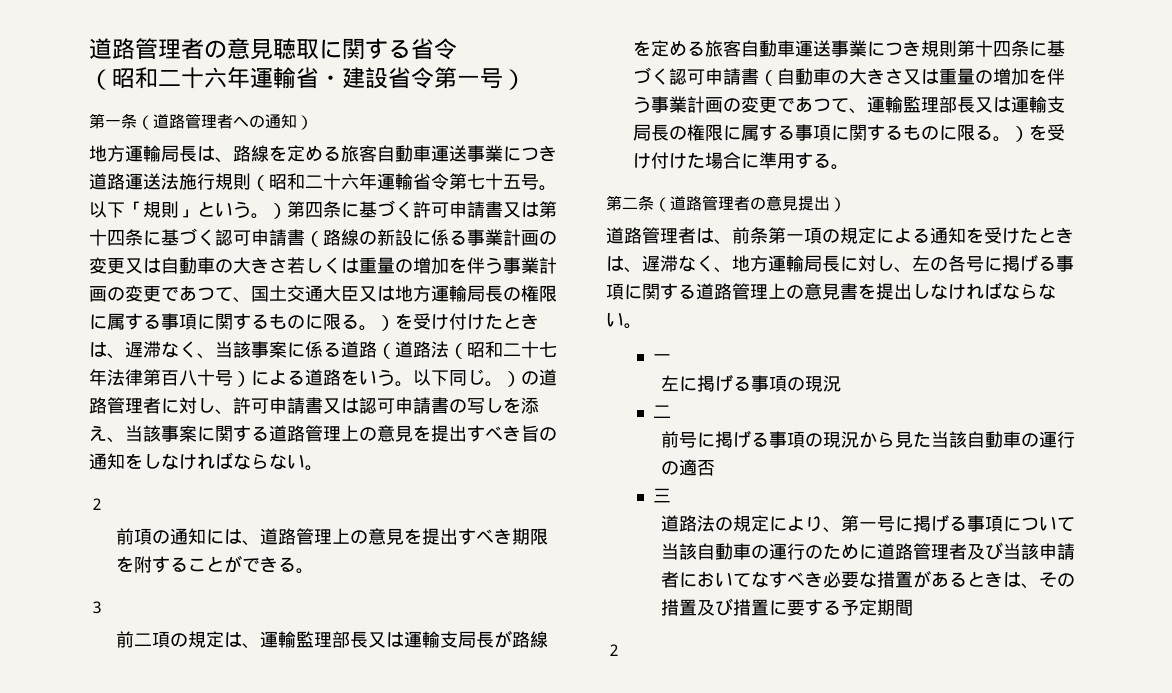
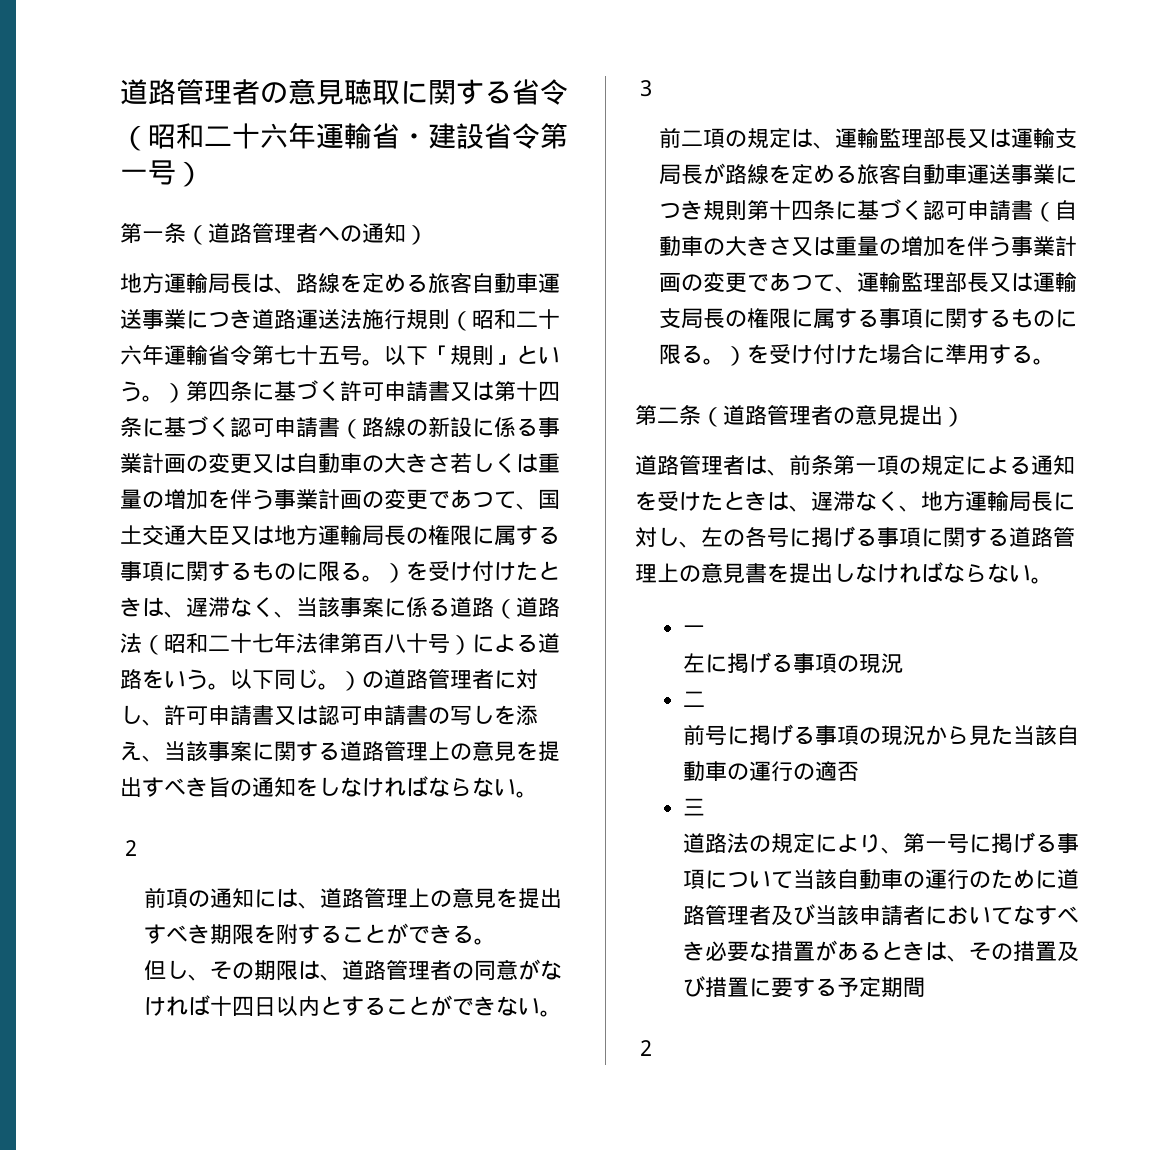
+ 但し、その期限は、道路管理者の同意がなければ十四日以内とすることができない。

